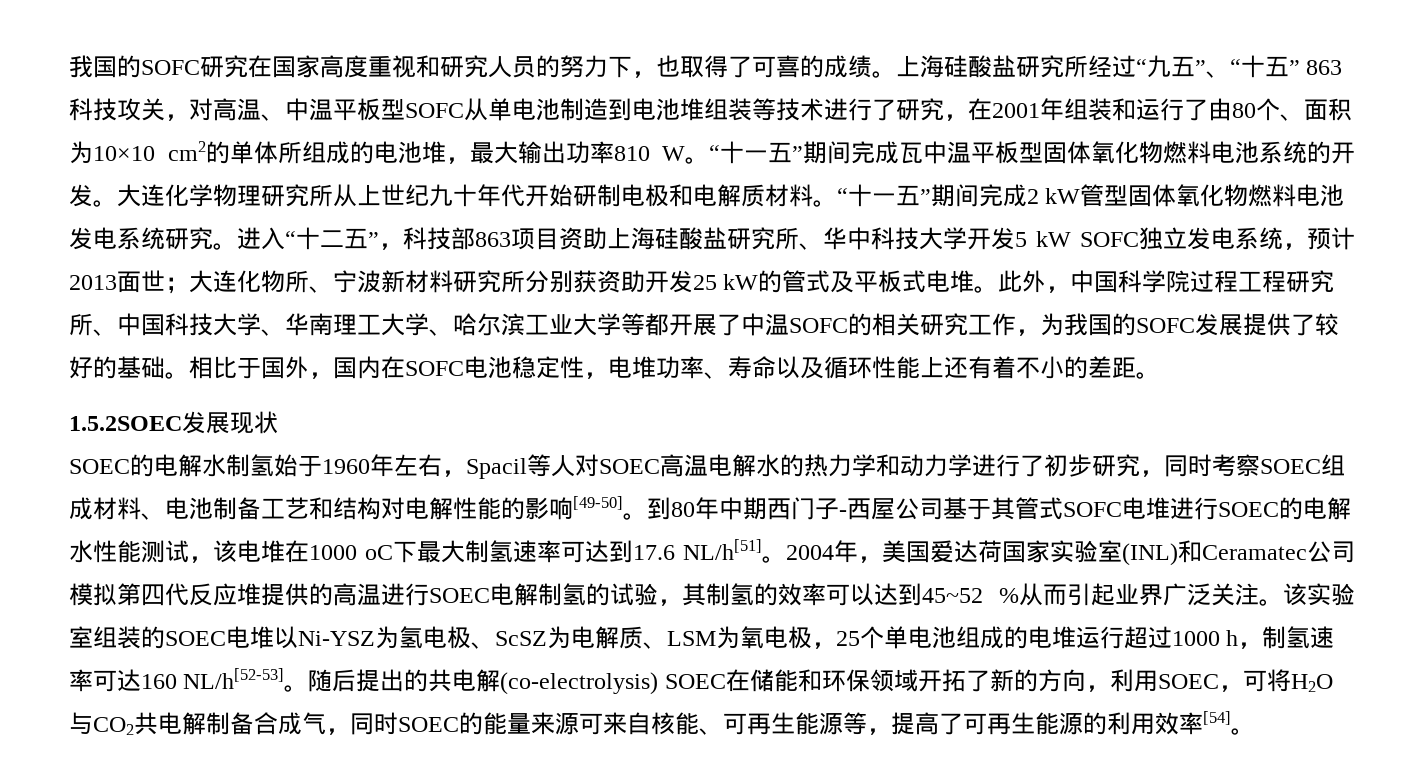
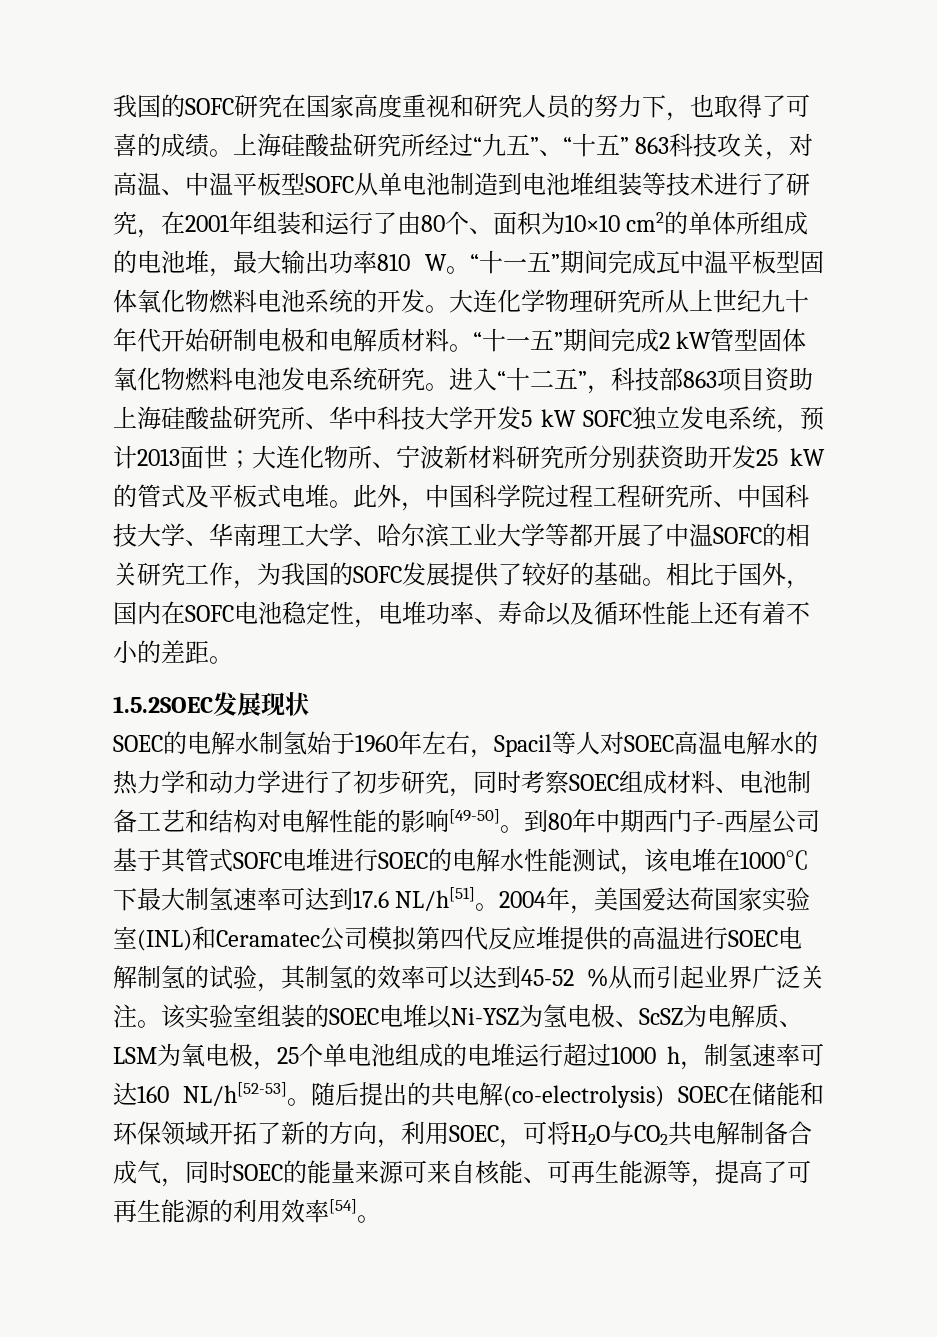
- 到80年中期西门子-西屋公司基于其管式SOFC电堆进行SOEC的电解水性能测试，该电堆在1000 oC下最大制氢速率可达到17.6 NL/h[51]。
+ 到80年中期西门子-西屋公司基于其管式SOFC电堆进行SOEC的电解水性能测试，该电堆在1000℃下最大制氢速率可达到17.6 NL/h[51]。
- 2004年，美国爱达荷国家实验室(INL)和Ceramatec公司模拟第四代反应堆提供的高温进行SOEC电解制氢的试验，其制氢的效率可以达到45~52 %从而引起业界广泛关注。
+ 2004年，美国爱达荷国家实验室(INL)和Ceramatec公司模拟第四代反应堆提供的高温进行SOEC电解制氢的试验，其制氢的效率可以达到45-52 %从而引起业界广泛关注。

